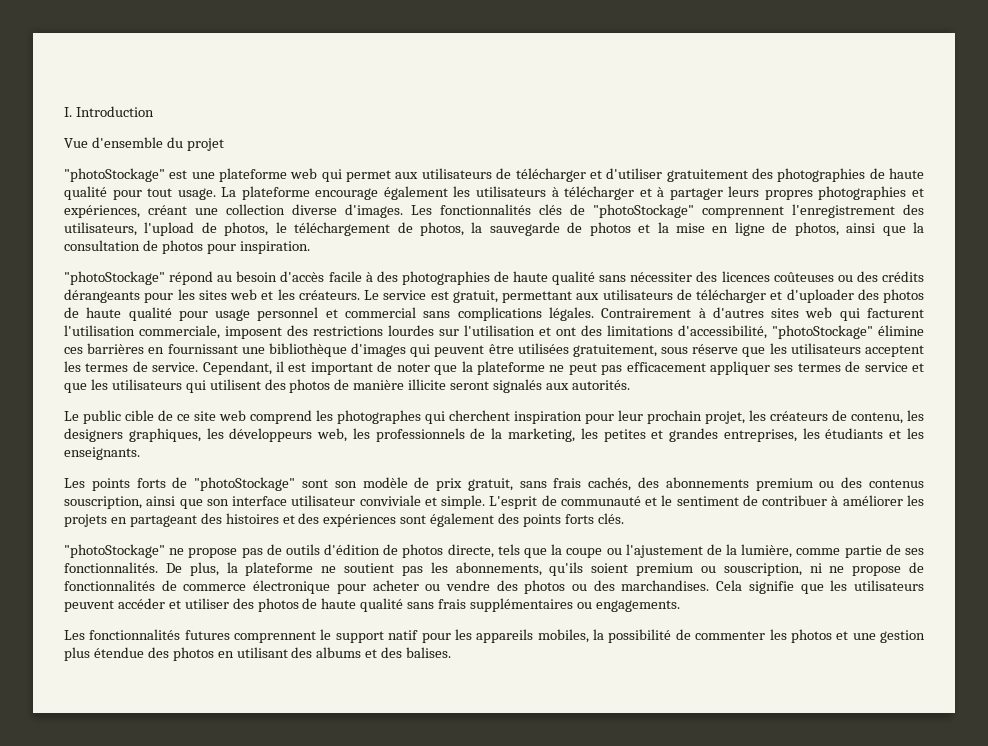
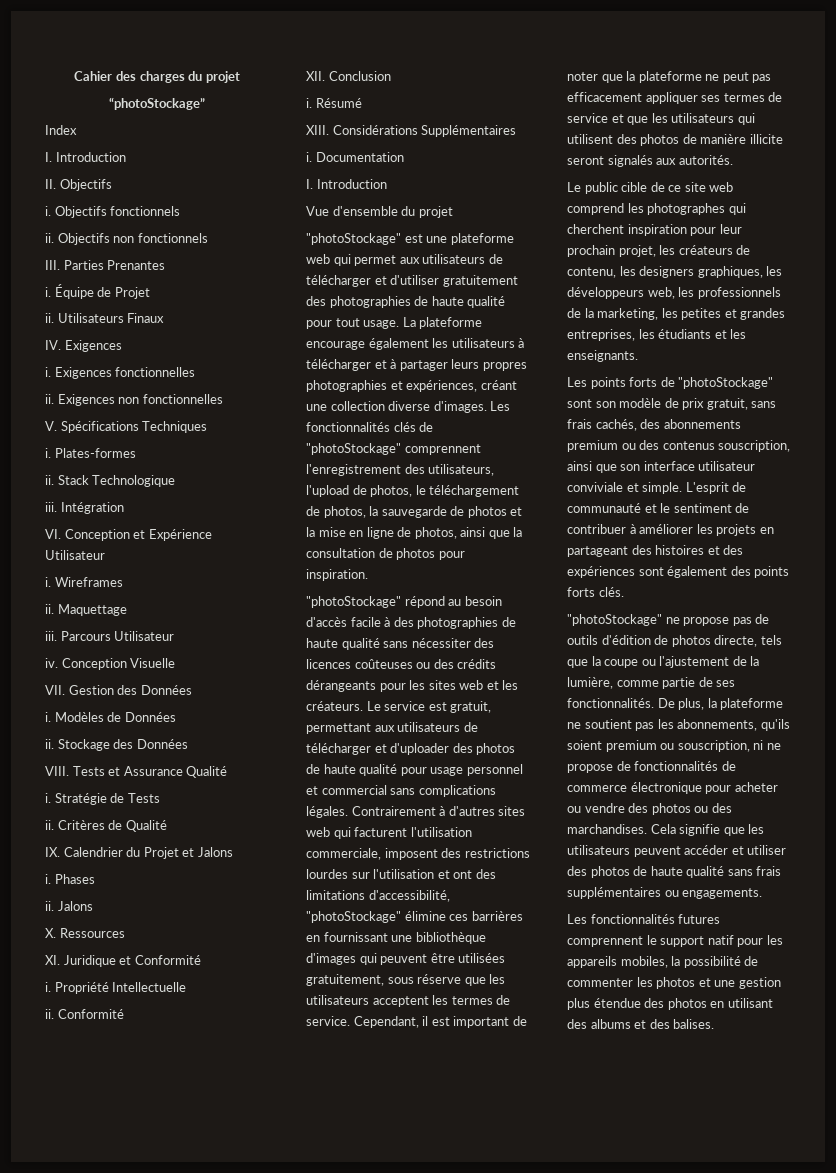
+ Cahier des charges du projet
+ “photoStockage”
+ Index
+ I. Introduction
+ II. Objectifs
+ i. Objectifs fonctionnels
+ ii. Objectifs non fonctionnels
+ III. Parties Prenantes
+ i. Équipe de Projet
+ ii. Utilisateurs Finaux
+ IV. Exigences
+ i. Exigences fonctionnelles
+ ii. Exigences non fonctionnelles
+ V. Spécifications Techniques
+ i. Plates-formes
+ ii. Stack Technologique
+ iii. Intégration
+ VI. Conception et Expérience Utilisateur
+ i. Wireframes
+ ii. Maquettage
+ iii. Parcours Utilisateur
+ iv. Conception Visuelle
+ VII. Gestion des Données
+ i. Modèles de Données
+ ii. Stockage des Données
+ VIII. Tests et Assurance Qualité
+ i. Stratégie de Tests
+ ii. Critères de Qualité
+ IX. Calendrier du Projet et Jalons
+ i. Phases
+ ii. Jalons
+ X. Ressources
+ XI. Juridique et Conformité
+ i. Propriété Intellectuelle
+ ii. Conformité
+ XII. Conclusion
+ i. Résumé
+ XIII. Considérations Supplémentaires
+ i. Documentation

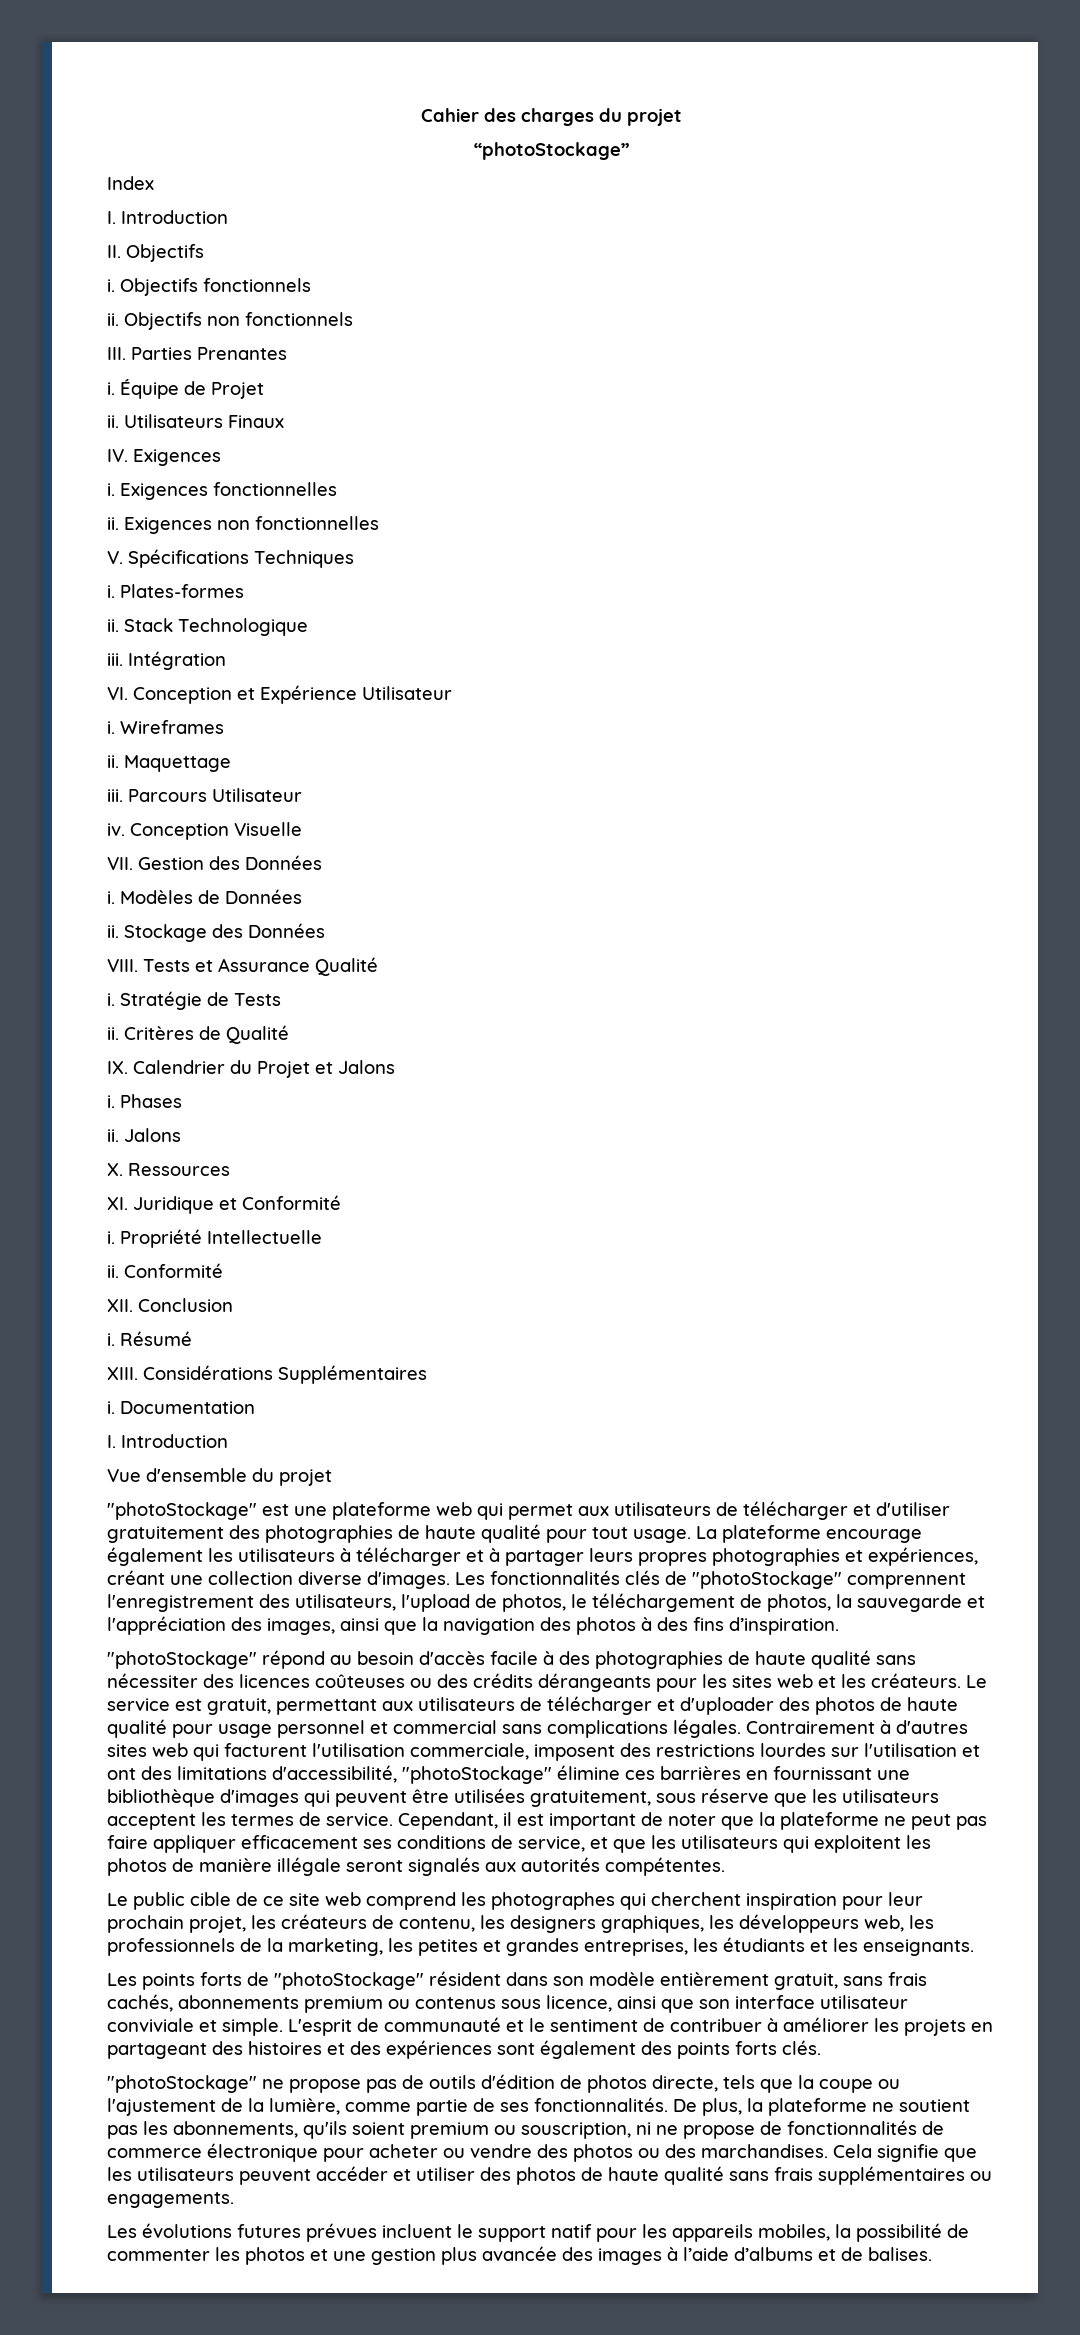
- Les fonctionnalités clés de "photoStockage" comprennent l'enregistrement des utilisateurs, l'upload de photos, le téléchargement de photos, la sauvegarde de photos et la mise en ligne de photos, ainsi que la consultation de photos pour inspiration.
+ Les fonctionnalités clés de "photoStockage" comprennent l'enregistrement des utilisateurs, l'upload de photos, le téléchargement de photos, la sauvegarde et l'appréciation des images, ainsi que la navigation des photos à des fins d’inspiration.
- Cependant, il est important de noter que la plateforme ne peut pas efficacement appliquer ses termes de service et que les utilisateurs qui utilisent des photos de manière illicite seront signalés aux autorités.
+ Cependant, il est important de noter que la plateforme ne peut pas faire appliquer efficacement ses conditions de service, et que les utilisateurs qui exploitent les photos de manière illégale seront signalés aux autorités compétentes.
- Les points forts de "photoStockage" sont son modèle de prix gratuit, sans frais cachés, des abonnements premium ou des contenus souscription, ainsi que son interface utilisateur conviviale et simple.
+ Les points forts de "photoStockage" résident dans son modèle entièrement gratuit, sans frais cachés, abonnements premium ou contenus sous licence, ainsi que son interface utilisateur conviviale et simple.
- Les fonctionnalités futures comprennent le support natif pour les appareils mobiles, la possibilité de commenter les photos et une gestion plus étendue des photos en utilisant des albums et des balises.
+ Les évolutions futures prévues incluent le support natif pour les appareils mobiles, la possibilité de commenter les photos et une gestion plus avancée des images à l’aide d’albums et de balises.

